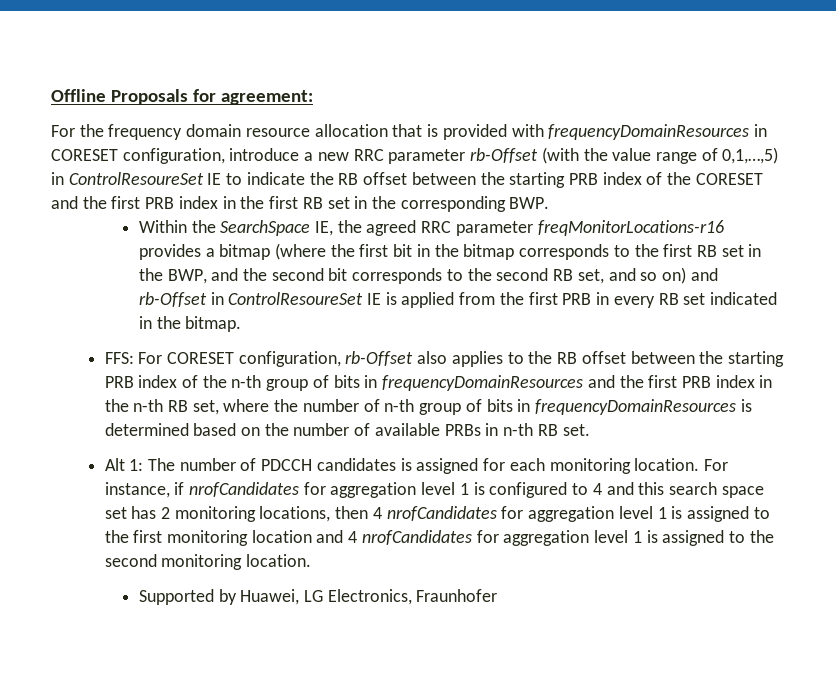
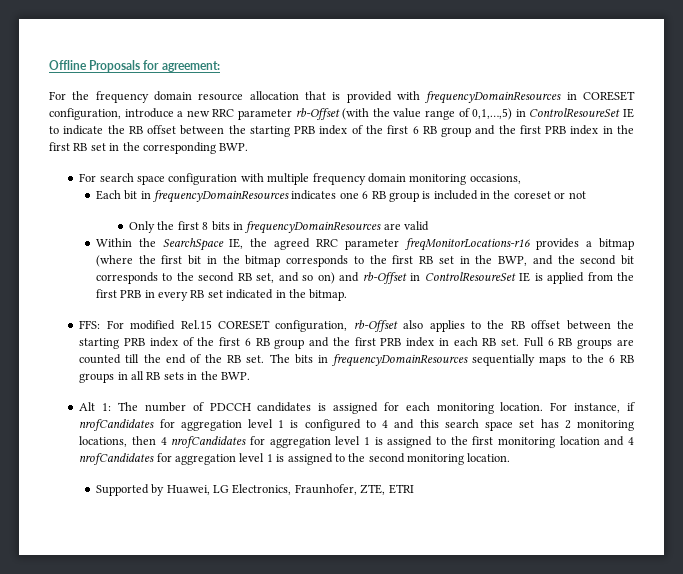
- For the frequency domain resource allocation that is provided with frequencyDomainResources in CORESET configuration, introduce a new RRC parameter rb-Offset (with the value range of 0,1,…,5) in ControlResoureSet IE to indicate the RB offset between the starting PRB index of the CORESET and the first PRB index in the first RB set in the corresponding BWP.
+ For the frequency domain resource allocation that is provided with frequencyDomainResources in CORESET configuration, introduce a new RRC parameter rb-Offset (with the value range of 0,1,…,5) in ControlResoureSet IE to indicate the RB offset between the starting PRB index of the first 6 RB group and the first PRB index in the first RB set in the corresponding BWP.
+ For search space configuration with multiple frequency domain monitoring occasions,
+ Each bit in frequencyDomainResources indicates one 6 RB group is included in the coreset or not
+ Only the first 8 bits in frequencyDomainResources are valid
- FFS: For CORESET configuration, rb-Offset also applies to the RB offset between the starting PRB index of the n-th group of bits in frequencyDomainResources and the first PRB index in the n-th RB set, where the number of n-th group of bits in frequencyDomainResources is determined based on the number of available PRBs in n-th RB set.
+ FFS: For modified Rel.15 CORESET configuration, rb-Offset also applies to the RB offset between the starting PRB index of the first 6 RB group and the first PRB index in each RB set. Full 6 RB groups are counted till the end of the RB set. The bits in frequencyDomainResources sequentially maps to the 6 RB groups in all RB sets in the BWP.
- Supported by Huawei, LG Electronics, Fraunhofer
+ Supported by Huawei, LG Electronics, Fraunhofer, ZTE, ETRI

